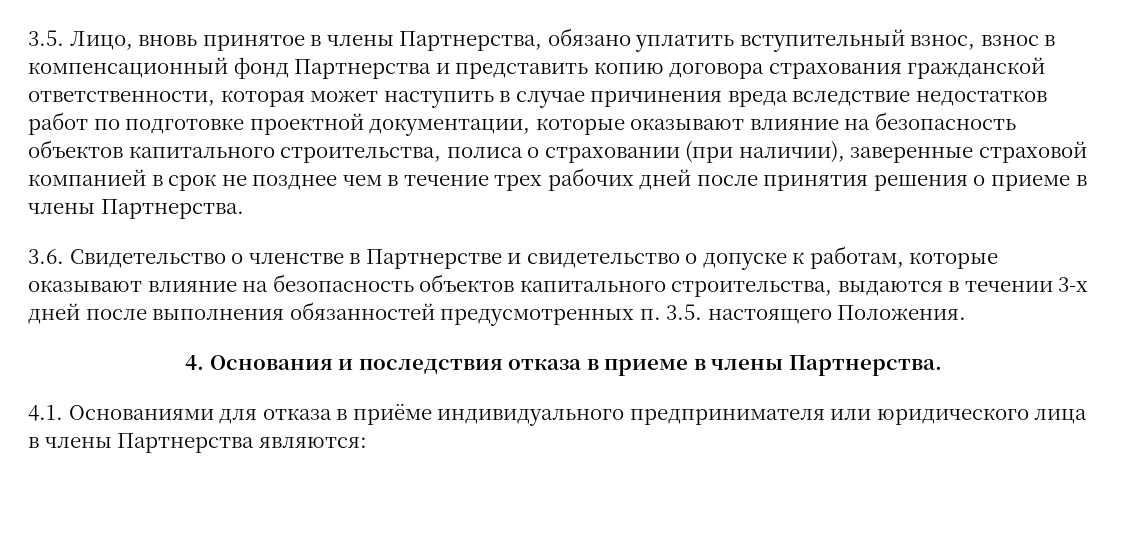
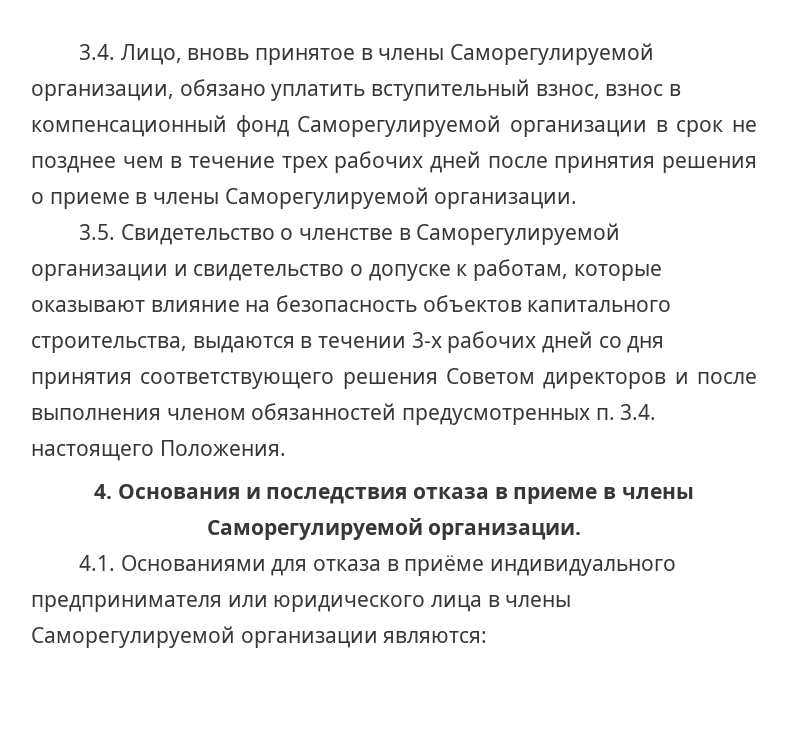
- 3.5. Лицо, вновь принятое в члены Партнерства, обязано уплатить вступительный взнос, взнос в компенсационный фонд Партнерства и представить копию договора страхования гражданской ответственности, которая может наступить в случае причинения вреда вследствие недостатков работ по подготовке проектной документации, которые оказывают влияние на безопасность объектов капитального строительства, полиса о страховании (при наличии), заверенные страховой компанией в срок не позднее чем в течение трех рабочих дней после принятия решения о приеме в члены Партнерства.
- 3.6. Свидетельство о членстве в Партнерстве и свидетельство о допуске к работам, которые оказывают влияние на безопасность объектов капитального строительства, выдаются в течении 3-х дней после выполнения обязанностей предусмотренных п. 3.5. настоящего Положения.
+ 3.4. Лицо, вновь принятое в члены Саморегулируемой организации, обязано уплатить вступительный взнос, взнос в компенсационный фонд Саморегулируемой организации в срок не позднее чем в течение трех рабочих дней после принятия решения о приеме в члены Саморегулируемой организации.
+ 3.5. Свидетельство о членстве в Саморегулируемой организации и свидетельство о допуске к работам, которые оказывают влияние на безопасность объектов капитального строительства, выдаются в течении 3-х рабочих дней со дня принятия соответствующего решения Советом директоров и после выполнения членом обязанностей предусмотренных п. 3.4. настоящего Положения.
- 4. Основания и последствия отказа в приеме в члены Партнерства.
+ 4. Основания и последствия отказа в приеме в члены Саморегулируемой организации.
- 4.1. Основаниями для отказа в приёме индивидуального предпринимателя или юридического лица в члены Партнерства являются:
+ 4.1. Основаниями для отказа в приёме индивидуального предпринимателя или юридического лица в члены Саморегулируемой организации являются:

